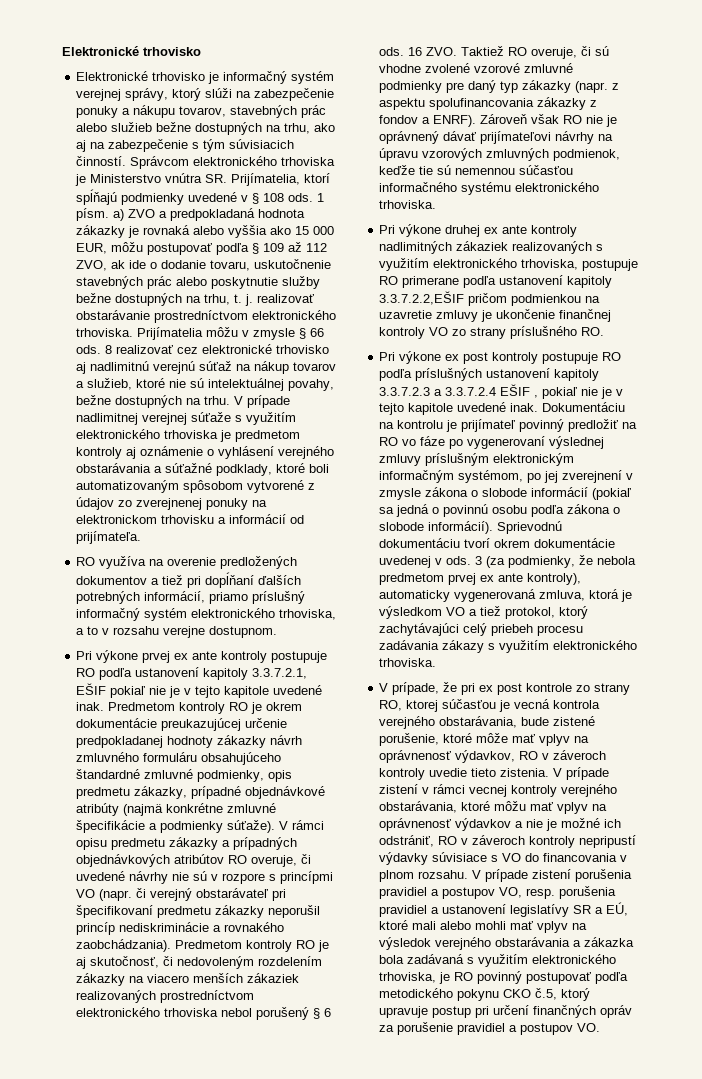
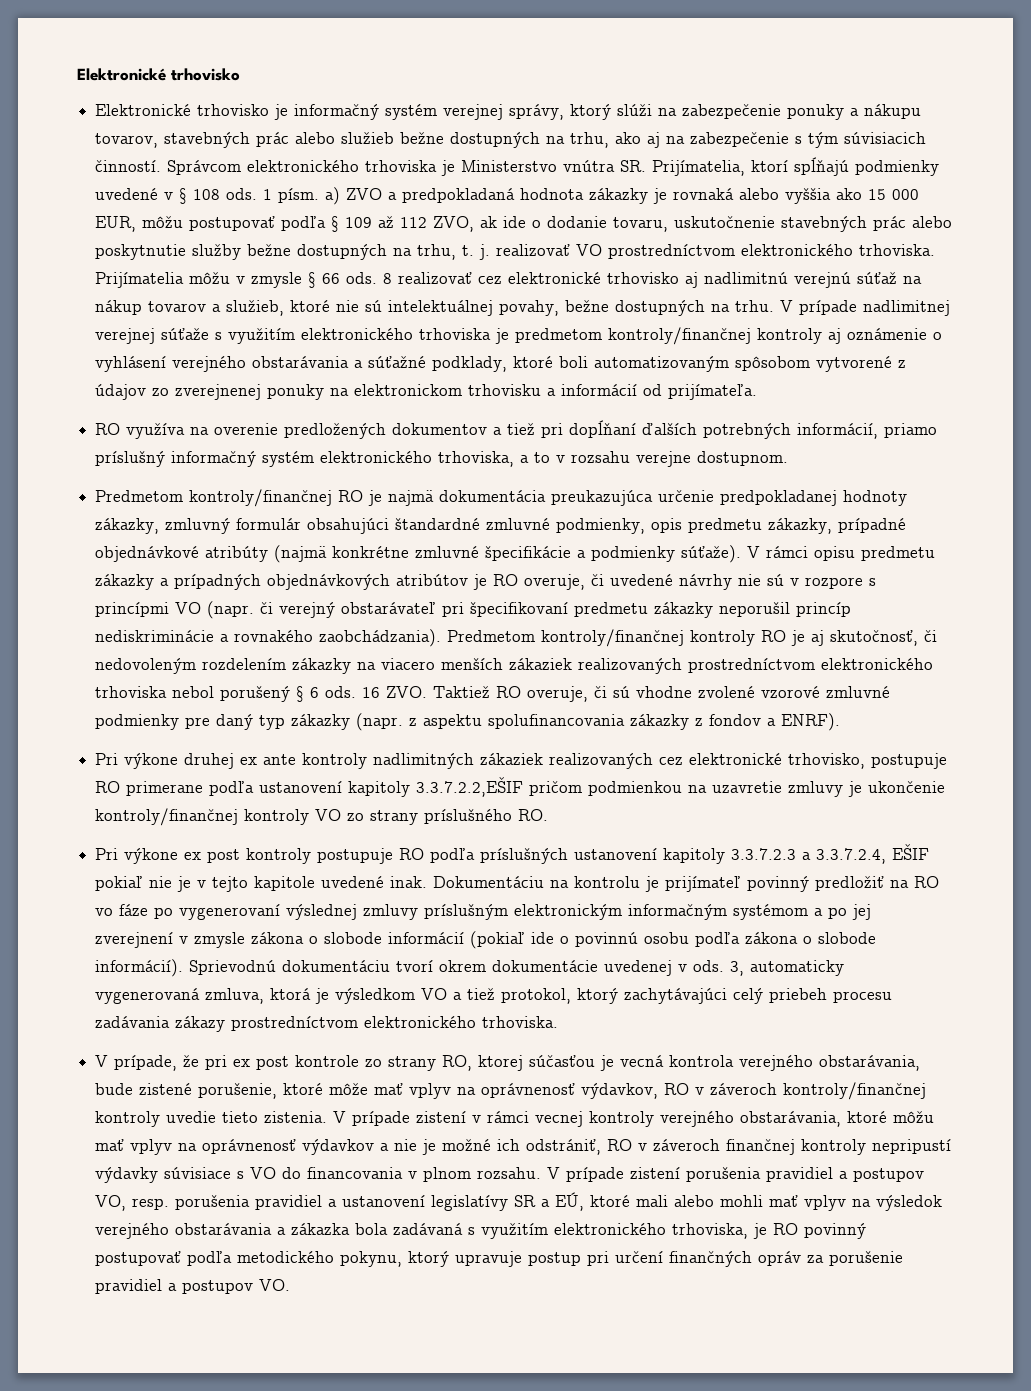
- 1 písm. a) ZVO a predpokladaná hodnota zákazky je rovnaká alebo vyššia ako 15 000 EUR, môžu postupovať podľa § 109 až 112 ZVO, ak ide o dodanie tovaru, uskutočnenie stavebných prác alebo poskytnutie služby bežne dostupných na trhu, t. j. realizovať obstarávanie prostredníctvom elektronického trhoviska.
+ 1 písm. a) ZVO a predpokladaná hodnota zákazky je rovnaká alebo vyššia ako 15 000 EUR, môžu postupovať podľa § 109 až 112 ZVO, ak ide o dodanie tovaru, uskutočnenie stavebných prác alebo poskytnutie služby bežne dostupných na trhu, t. j. realizovať VO prostredníctvom elektronického trhoviska.
- V prípade nadlimitnej verejnej súťaže s využitím elektronického trhoviska je predmetom kontroly aj oznámenie o vyhlásení verejného obstarávania a súťažné podklady, ktoré boli automatizovaným spôsobom vytvorené z údajov zo zverejnenej ponuky na elektronickom trhovisku a informácií od prijímateľa.
+ V prípade nadlimitnej verejnej súťaže s využitím elektronického trhoviska je predmetom kontroly/finančnej kontroly aj oznámenie o vyhlásení verejného obstarávania a súťažné podklady, ktoré boli automatizovaným spôsobom vytvorené z údajov zo zverejnenej ponuky na elektronickom trhovisku a informácií od prijímateľa.
- Pri výkone prvej ex ante kontroly postupuje RO podľa ustanovení kapitoly 3.3.7.2.1, EŠIF pokiaľ nie je v tejto kapitole uvedené inak. Predmetom kontroly RO je okrem dokumentácie preukazujúcej určenie predpokladanej hodnoty zákazky návrh zmluvného formuláru obsahujúceho štandardné zmluvné podmienky, opis predmetu zákazky, prípadné objednávkové atribúty (najmä konkrétne zmluvné špecifikácie a podmienky súťaže).
+ Predmetom kontroly/finančnej RO je najmä dokumentácia preukazujúca určenie predpokladanej hodnoty zákazky, zmluvný formulár obsahujúci štandardné zmluvné podmienky, opis predmetu zákazky, prípadné objednávkové atribúty (najmä konkrétne zmluvné špecifikácie a podmienky súťaže).
- V rámci opisu predmetu zákazky a prípadných objednávkových atribútov RO overuje, či uvedené návrhy nie sú v rozpore s princípmi VO (napr. či verejný obstarávateľ pri špecifikovaní predmetu zákazky neporušil princíp nediskriminácie a rovnakého zaobchádzania).
+ V rámci opisu predmetu zákazky a prípadných objednávkových atribútov je RO overuje, či uvedené návrhy nie sú v rozpore s princípmi VO (napr. či verejný obstarávateľ pri špecifikovaní predmetu zákazky neporušil princíp nediskriminácie a rovnakého zaobchádzania).
- Predmetom kontroly RO je aj skutočnosť, či nedovoleným rozdelením zákazky na viacero menších zákaziek realizovaných prostredníctvom elektronického trhoviska nebol porušený § 6 ods.
+ Predmetom kontroly/finančnej kontroly RO je aj skutočnosť, či nedovoleným rozdelením zákazky na viacero menších zákaziek realizovaných prostredníctvom elektronického trhoviska nebol porušený § 6 ods.
- Zároveň však RO nie je oprávnený dávať prijímateľovi návrhy na úpravu vzorových zmluvných podmienok, keďže tie sú nemennou súčasťou informačného systému elektronického trhoviska.
- Pri výkone druhej ex ante kontroly nadlimitných zákaziek realizovaných s využitím elektronického trhoviska, postupuje RO primerane podľa ustanovení kapitoly 3.3.7.2.2,EŠIF pričom podmienkou na uzavretie zmluvy je ukončenie finančnej kontroly VO zo strany príslušného RO.
+ Pri výkone druhej ex ante kontroly nadlimitných zákaziek realizovaných cez elektronické trhovisko, postupuje RO primerane podľa ustanovení kapitoly 3.3.7.2.2,EŠIF pričom podmienkou na uzavretie zmluvy je ukončenie kontroly/finančnej kontroly VO zo strany príslušného RO.
- Pri výkone ex post kontroly postupuje RO podľa príslušných ustanovení kapitoly 3.3.7.2.3 a 3.3.7.2.4 EŠIF , pokiaľ nie je v tejto kapitole uvedené inak.
+ Pri výkone ex post kontroly postupuje RO podľa príslušných ustanovení kapitoly 3.3.7.2.3 a 3.3.7.2.4, EŠIF pokiaľ nie je v tejto kapitole uvedené inak.
- Dokumentáciu na kontrolu je prijímateľ povinný predložiť na RO vo fáze po vygenerovaní výslednej zmluvy príslušným elektronickým informačným systémom, po jej zverejnení v zmysle zákona o slobode informácií (pokiaľ sa jedná o povinnú osobu podľa zákona o slobode informácií).
+ Dokumentáciu na kontrolu je prijímateľ povinný predložiť na RO vo fáze po vygenerovaní výslednej zmluvy príslušným elektronickým informačným systémom a po jej zverejnení v zmysle zákona o slobode informácií (pokiaľ ide o povinnú osobu podľa zákona o slobode informácií).
- 3 (za podmienky, že nebola predmetom prvej ex ante kontroly), automaticky vygenerovaná zmluva, ktorá je výsledkom VO a tiež protokol, ktorý zachytávajúci celý priebeh procesu zadávania zákazy s využitím elektronického trhoviska.
+ 3, automaticky vygenerovaná zmluva, ktorá je výsledkom VO a tiež protokol, ktorý zachytávajúci celý priebeh procesu zadávania zákazy prostredníctvom elektronického trhoviska.
- V prípade, že pri ex post kontrole zo strany RO, ktorej súčasťou je vecná kontrola verejného obstarávania, bude zistené porušenie, ktoré môže mať vplyv na oprávnenosť výdavkov, RO v záveroch kontroly uvedie tieto zistenia.
+ V prípade, že pri ex post kontrole zo strany RO, ktorej súčasťou je vecná kontrola verejného obstarávania, bude zistené porušenie, ktoré môže mať vplyv na oprávnenosť výdavkov, RO v záveroch kontroly/finančnej kontroly uvedie tieto zistenia.
- V prípade zistení v rámci vecnej kontroly verejného obstarávania, ktoré môžu mať vplyv na oprávnenosť výdavkov a nie je možné ich odstrániť, RO v záveroch kontroly nepripustí výdavky súvisiace s VO do financovania v plnom rozsahu.
+ V prípade zistení v rámci vecnej kontroly verejného obstarávania, ktoré môžu mať vplyv na oprávnenosť výdavkov a nie je možné ich odstrániť, RO v záveroch finančnej kontroly nepripustí výdavky súvisiace s VO do financovania v plnom rozsahu.
- V prípade zistení porušenia pravidiel a postupov VO, resp. porušenia pravidiel a ustanovení legislatívy SR a EÚ, ktoré mali alebo mohli mať vplyv na výsledok verejného obstarávania a zákazka bola zadávaná s využitím elektronického trhoviska, je RO povinný postupovať podľa metodického pokynu CKO č.5, ktorý upravuje postup pri určení finančných opráv za porušenie pravidiel a postupov VO.
+ V prípade zistení porušenia pravidiel a postupov VO, resp. porušenia pravidiel a ustanovení legislatívy SR a EÚ, ktoré mali alebo mohli mať vplyv na výsledok verejného obstarávania a zákazka bola zadávaná s využitím elektronického trhoviska, je RO povinný postupovať podľa metodického pokynu, ktorý upravuje postup pri určení finančných opráv za porušenie pravidiel a postupov VO.

